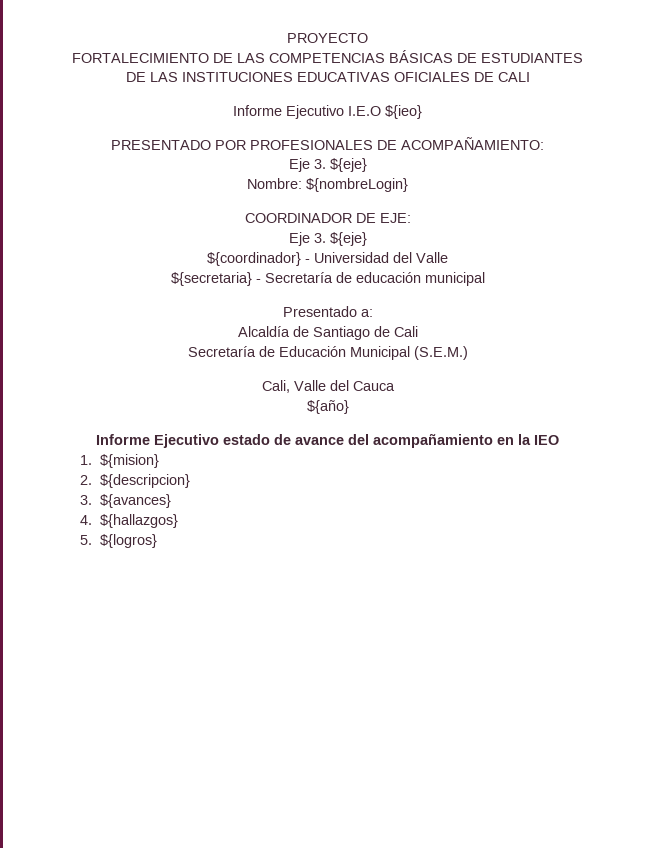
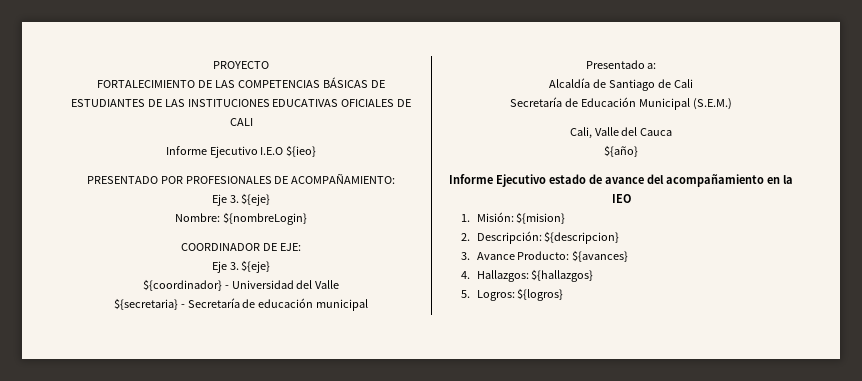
- 1. ${mision}
+ 1. Misión: ${mision}
- 2. ${descripcion}
+ 2. Descripción: ${descripcion}
- 3. ${avances}
+ 3. Avance Producto: ${avances}
- 4. ${hallazgos}
+ 4. Hallazgos: ${hallazgos}
- 5. ${logros}
+ 5. Logros: ${logros}

